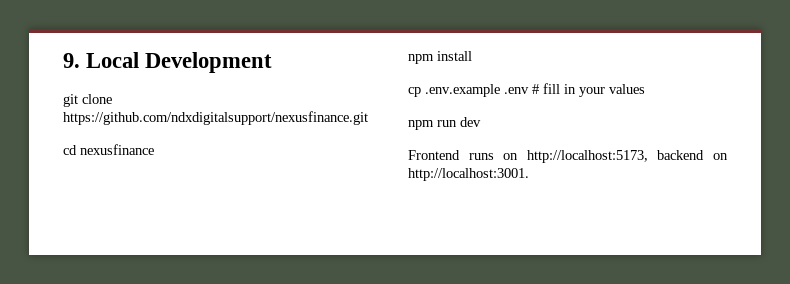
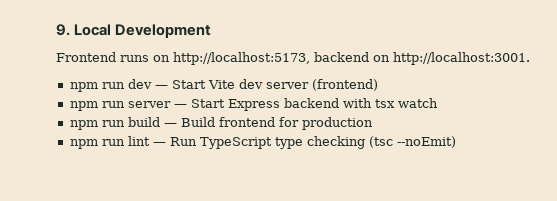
- git clone https://github.com/ndxdigitalsupport/nexusfinance.git
- cd nexusfinance
- npm install
- cp .env.example .env # fill in your values
- npm run dev
+ npm run dev — Start Vite dev server (frontend)
+ npm run server — Start Express backend with tsx watch
+ npm run build — Build frontend for production
+ npm run lint — Run TypeScript type checking (tsc --noEmit)

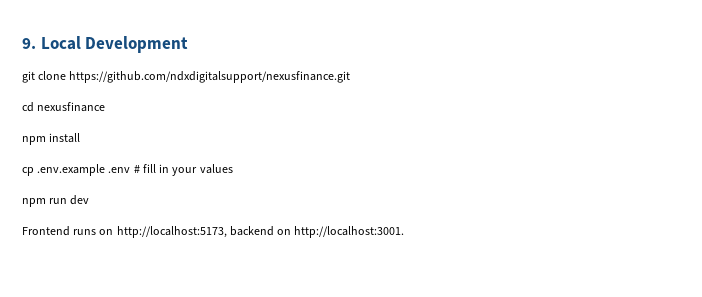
+ git clone https://github.com/ndxdigitalsupport/nexusfinance.git
+ cd nexusfinance
+ npm install
+ cp .env.example .env # fill in your values
+ npm run dev
- npm run dev — Start Vite dev server (frontend)
- npm run server — Start Express backend with tsx watch
- npm run build — Build frontend for production
- npm run lint — Run TypeScript type checking (tsc --noEmit)

